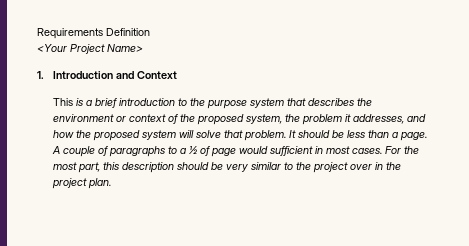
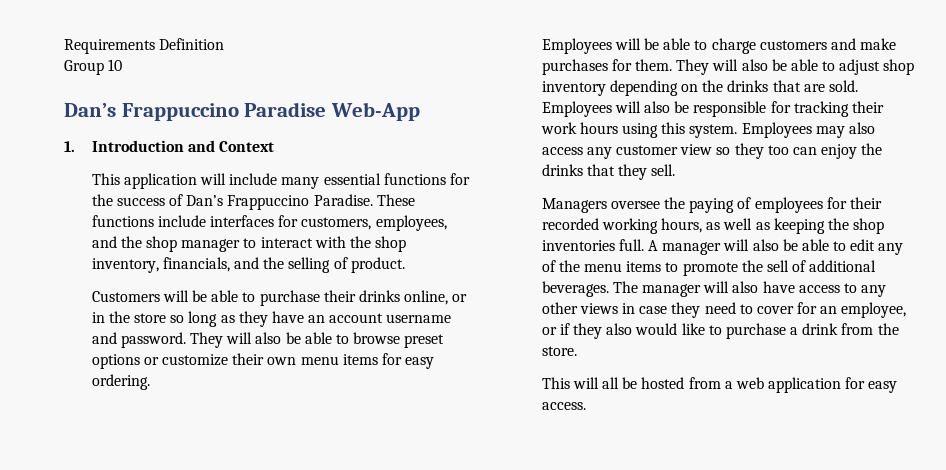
- <Your Project Name>
+ Group 10
+ Dan’s Frappuccino Paradise Web-App
- This is a brief introduction to the purpose system that describes the environment or context of the proposed system, the problem it addresses, and how the proposed system will solve that problem. It should be less than a page. A couple of paragraphs to a ½ of page would sufficient in most cases. For the most part, this description should be very similar to the project over in the project plan.
+ This application will include many essential functions for the success of Dan’s Frappuccino Paradise. These functions include interfaces for customers, employees, and the shop manager to interact with the shop inventory, financials, and the selling of product.
+ Customers will be able to purchase their drinks online, or in the store so long as they have an account username and password. They will also be able to browse preset options or customize their own menu items for easy ordering.
+ Employees will be able to charge customers and make purchases for them. They will also be able to adjust shop inventory depending on the drinks that are sold. Employees will also be responsible for tracking their work hours using this system. Employees may also access any customer view so they too can enjoy the drinks that they sell.
+ Managers oversee the paying of employees for their recorded working hours, as well as keeping the shop inventories full. A manager will also be able to edit any of the menu items to promote the sell of additional beverages. The manager will also have access to any other views in case they need to cover for an employee, or if they also would like to purchase a drink from the store.
+ This will all be hosted from a web application for easy access.

